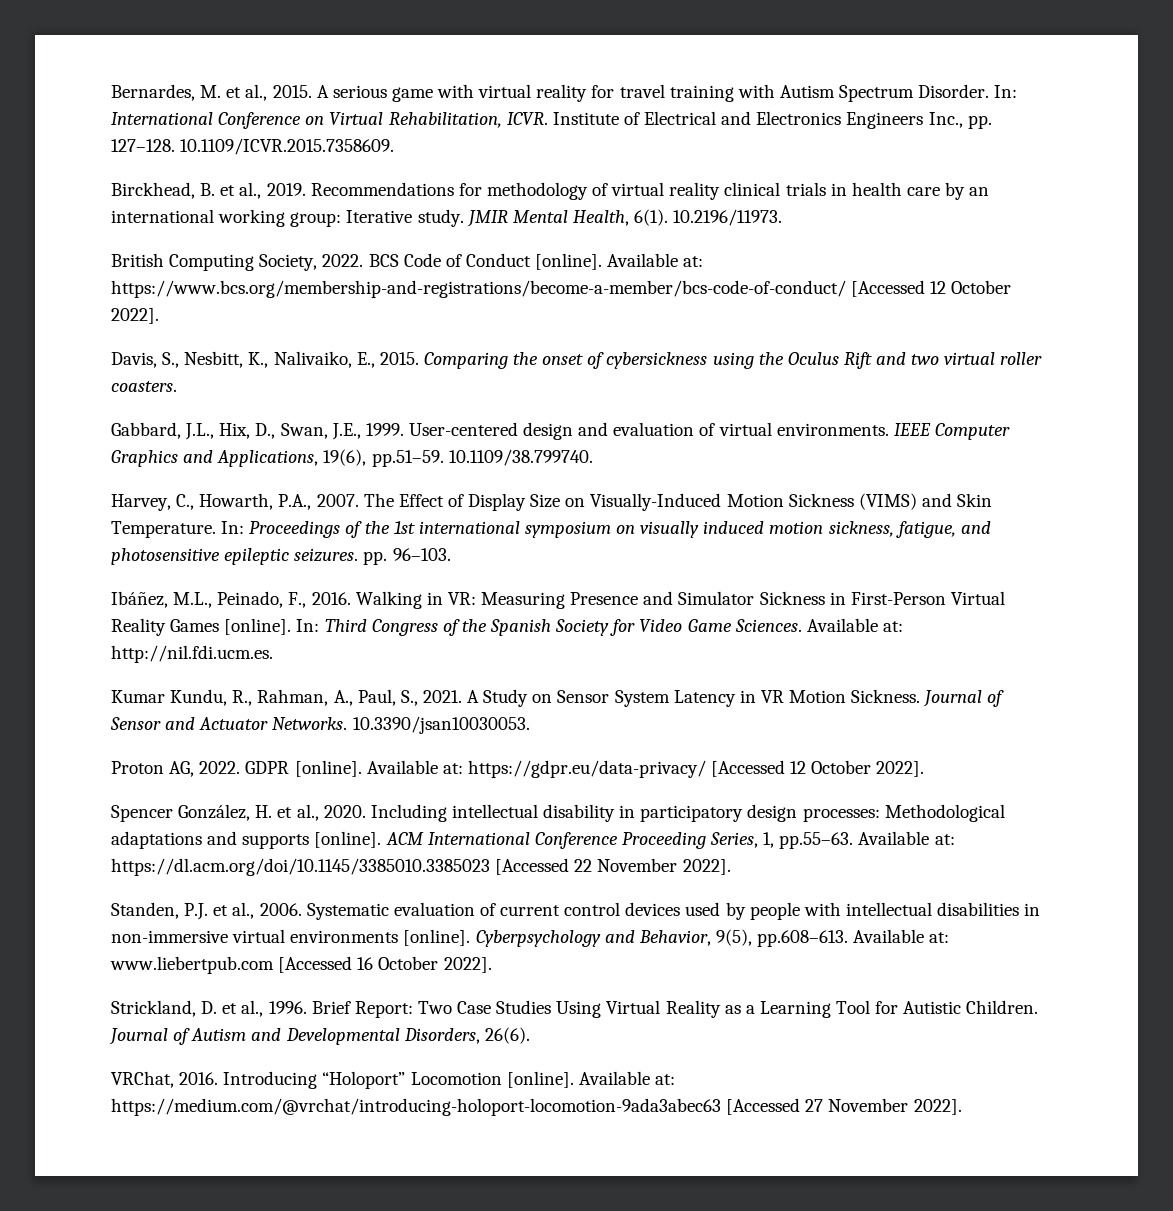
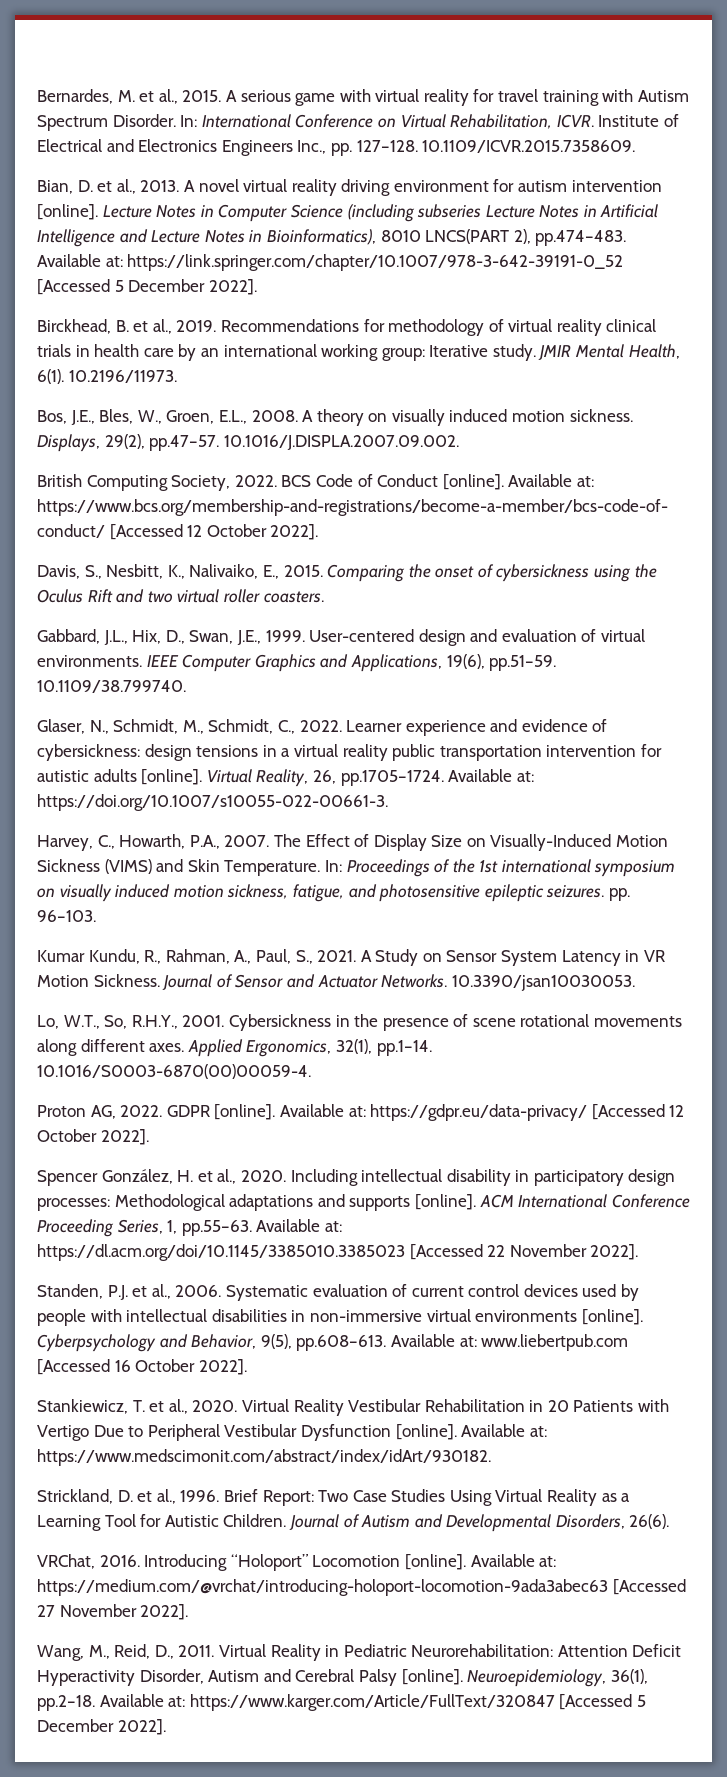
+ Bian, D. et al., 2013. A novel virtual reality driving environment for autism intervention [online]. Lecture Notes in Computer Science (including subseries Lecture Notes in Artificial Intelligence and Lecture Notes in Bioinformatics), 8010 LNCS(PART 2), pp.474–483. Available at: https://link.springer.com/chapter/10.1007/978-3-642-39191-0_52 [Accessed 5 December 2022].
+ Bos, J.E., Bles, W., Groen, E.L., 2008. A theory on visually induced motion sickness. Displays, 29(2), pp.47–57. 10.1016/J.DISPLA.2007.09.002.
+ Glaser, N., Schmidt, M., Schmidt, C., 2022. Learner experience and evidence of cybersickness: design tensions in a virtual reality public transportation intervention for autistic adults [online]. Virtual Reality, 26, pp.1705–1724. Available at: https://doi.org/10.1007/s10055-022-00661-3.
- Ibáñez, M.L., Peinado, F., 2016. Walking in VR: Measuring Presence and Simulator Sickness in First-Person Virtual Reality Games [online]. In: Third Congress of the Spanish Society for Video Game Sciences. Available at: http://nil.fdi.ucm.es.
+ Lo, W.T., So, R.H.Y., 2001. Cybersickness in the presence of scene rotational movements along different axes. Applied Ergonomics, 32(1), pp.1–14. 10.1016/S0003-6870(00)00059-4.
+ Stankiewicz, T. et al., 2020. Virtual Reality Vestibular Rehabilitation in 20 Patients with Vertigo Due to Peripheral Vestibular Dysfunction [online]. Available at: https://www.medscimonit.com/abstract/index/idArt/930182.
+ Wang, M., Reid, D., 2011. Virtual Reality in Pediatric Neurorehabilitation: Attention Deficit Hyperactivity Disorder, Autism and Cerebral Palsy [online]. Neuroepidemiology, 36(1), pp.2–18. Available at: https://www.karger.com/Article/FullText/320847 [Accessed 5 December 2022].

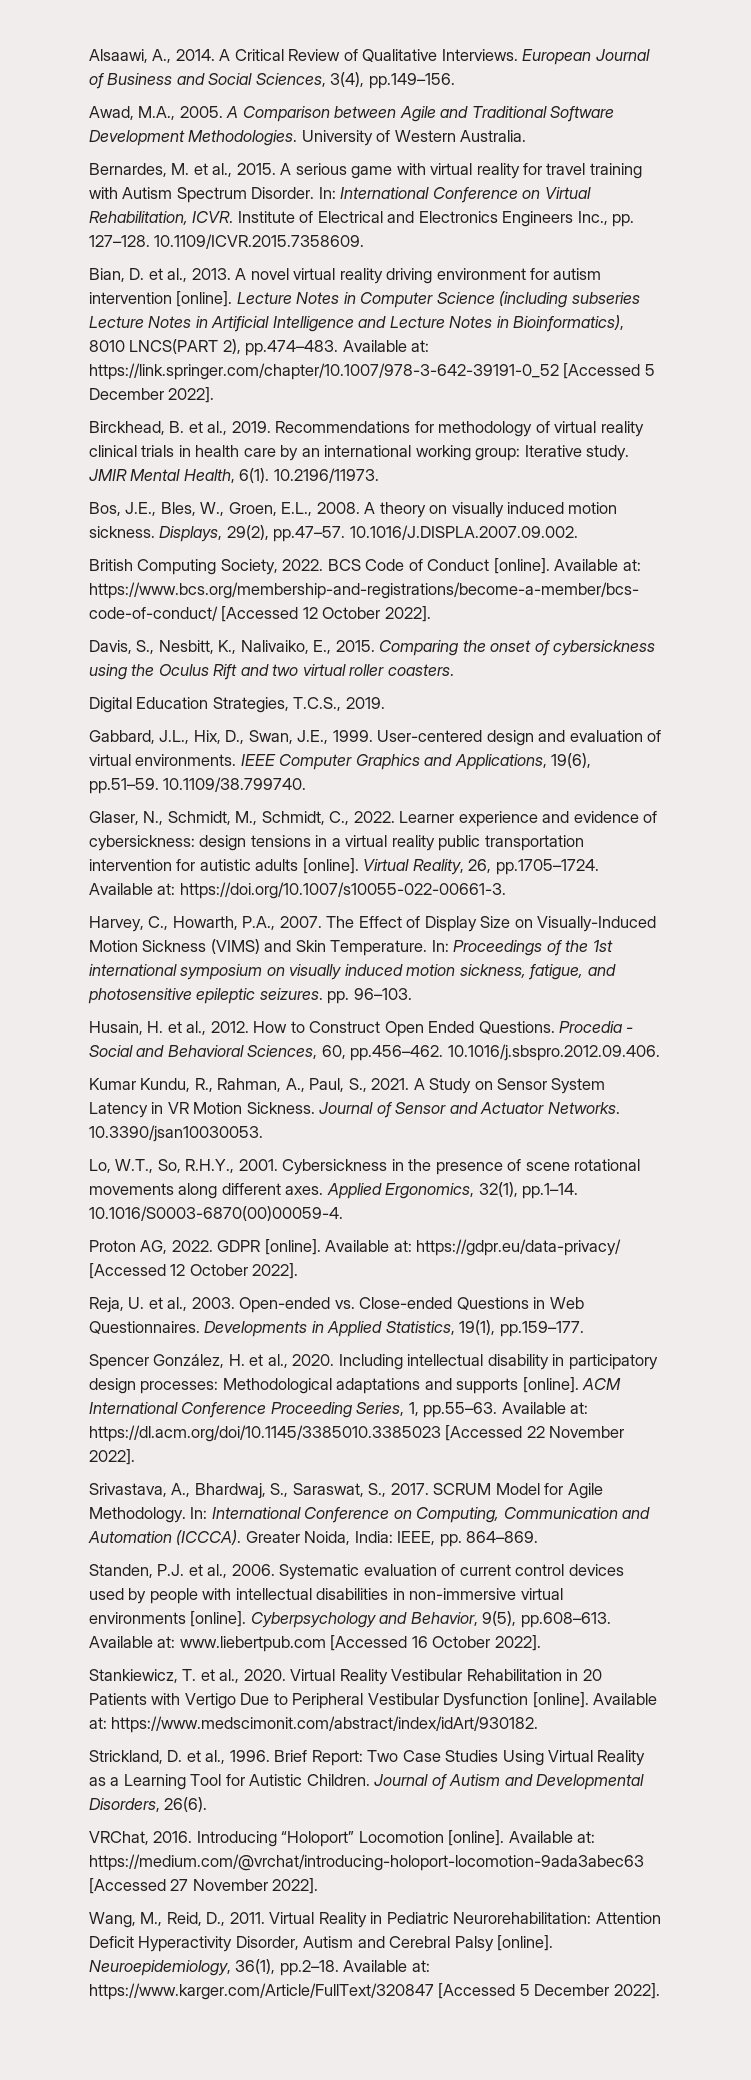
+ Alsaawi, A., 2014. A Critical Review of Qualitative Interviews. European Journal of Business and Social Sciences, 3(4), pp.149–156.
+ Awad, M.A., 2005. A Comparison between Agile and Traditional Software Development Methodologies. University of Western Australia.
+ Digital Education Strategies, T.C.S., 2019.
+ Husain, H. et al., 2012. How to Construct Open Ended Questions. Procedia - Social and Behavioral Sciences, 60, pp.456–462. 10.1016/j.sbspro.2012.09.406.
+ Reja, U. et al., 2003. Open-ended vs. Close-ended Questions in Web Questionnaires. Developments in Applied Statistics, 19(1), pp.159–177.
+ Srivastava, A., Bhardwaj, S., Saraswat, S., 2017. SCRUM Model for Agile Methodology. In: International Conference on Computing, Communication and Automation (ICCCA). Greater Noida, India: IEEE, pp. 864–869.

